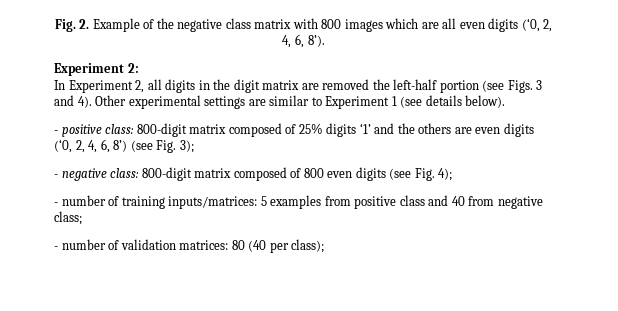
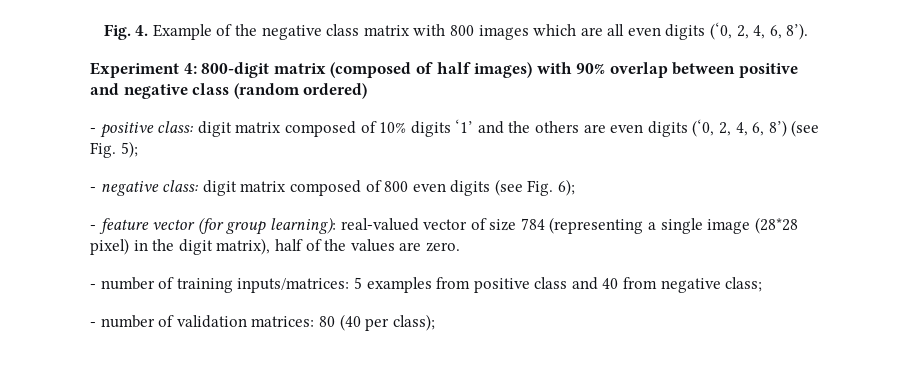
- Fig. 2. Example of the negative class matrix with 800 images which are all even digits (‘0, 2, 4, 6, 8’).
+ Fig. 4. Example of the negative class matrix with 800 images which are all even digits (‘0, 2, 4, 6, 8’).
- Experiment 2:
- In Experiment 2, all digits in the digit matrix are removed the left-half portion (see Figs. 3 and 4). Other experimental settings are similar to Experiment 1 (see details below).
+ Experiment 4: 800-digit matrix (composed of half images) with 90% overlap between positive and negative class (random ordered)
- - positive class: 800-digit matrix composed of 25% digits ‘1’ and the others are even digits (‘0, 2, 4, 6, 8’) (see Fig. 3);
+ - positive class: digit matrix composed of 10% digits ‘1’ and the others are even digits (‘0, 2, 4, 6, 8’) (see Fig. 5);
- - negative class: 800-digit matrix composed of 800 even digits (see Fig. 4);
+ - negative class: digit matrix composed of 800 even digits (see Fig. 6);
+ - feature vector (for group learning): real-valued vector of size 784 (representing a single image (28*28 pixel) in the digit matrix), half of the values are zero.

